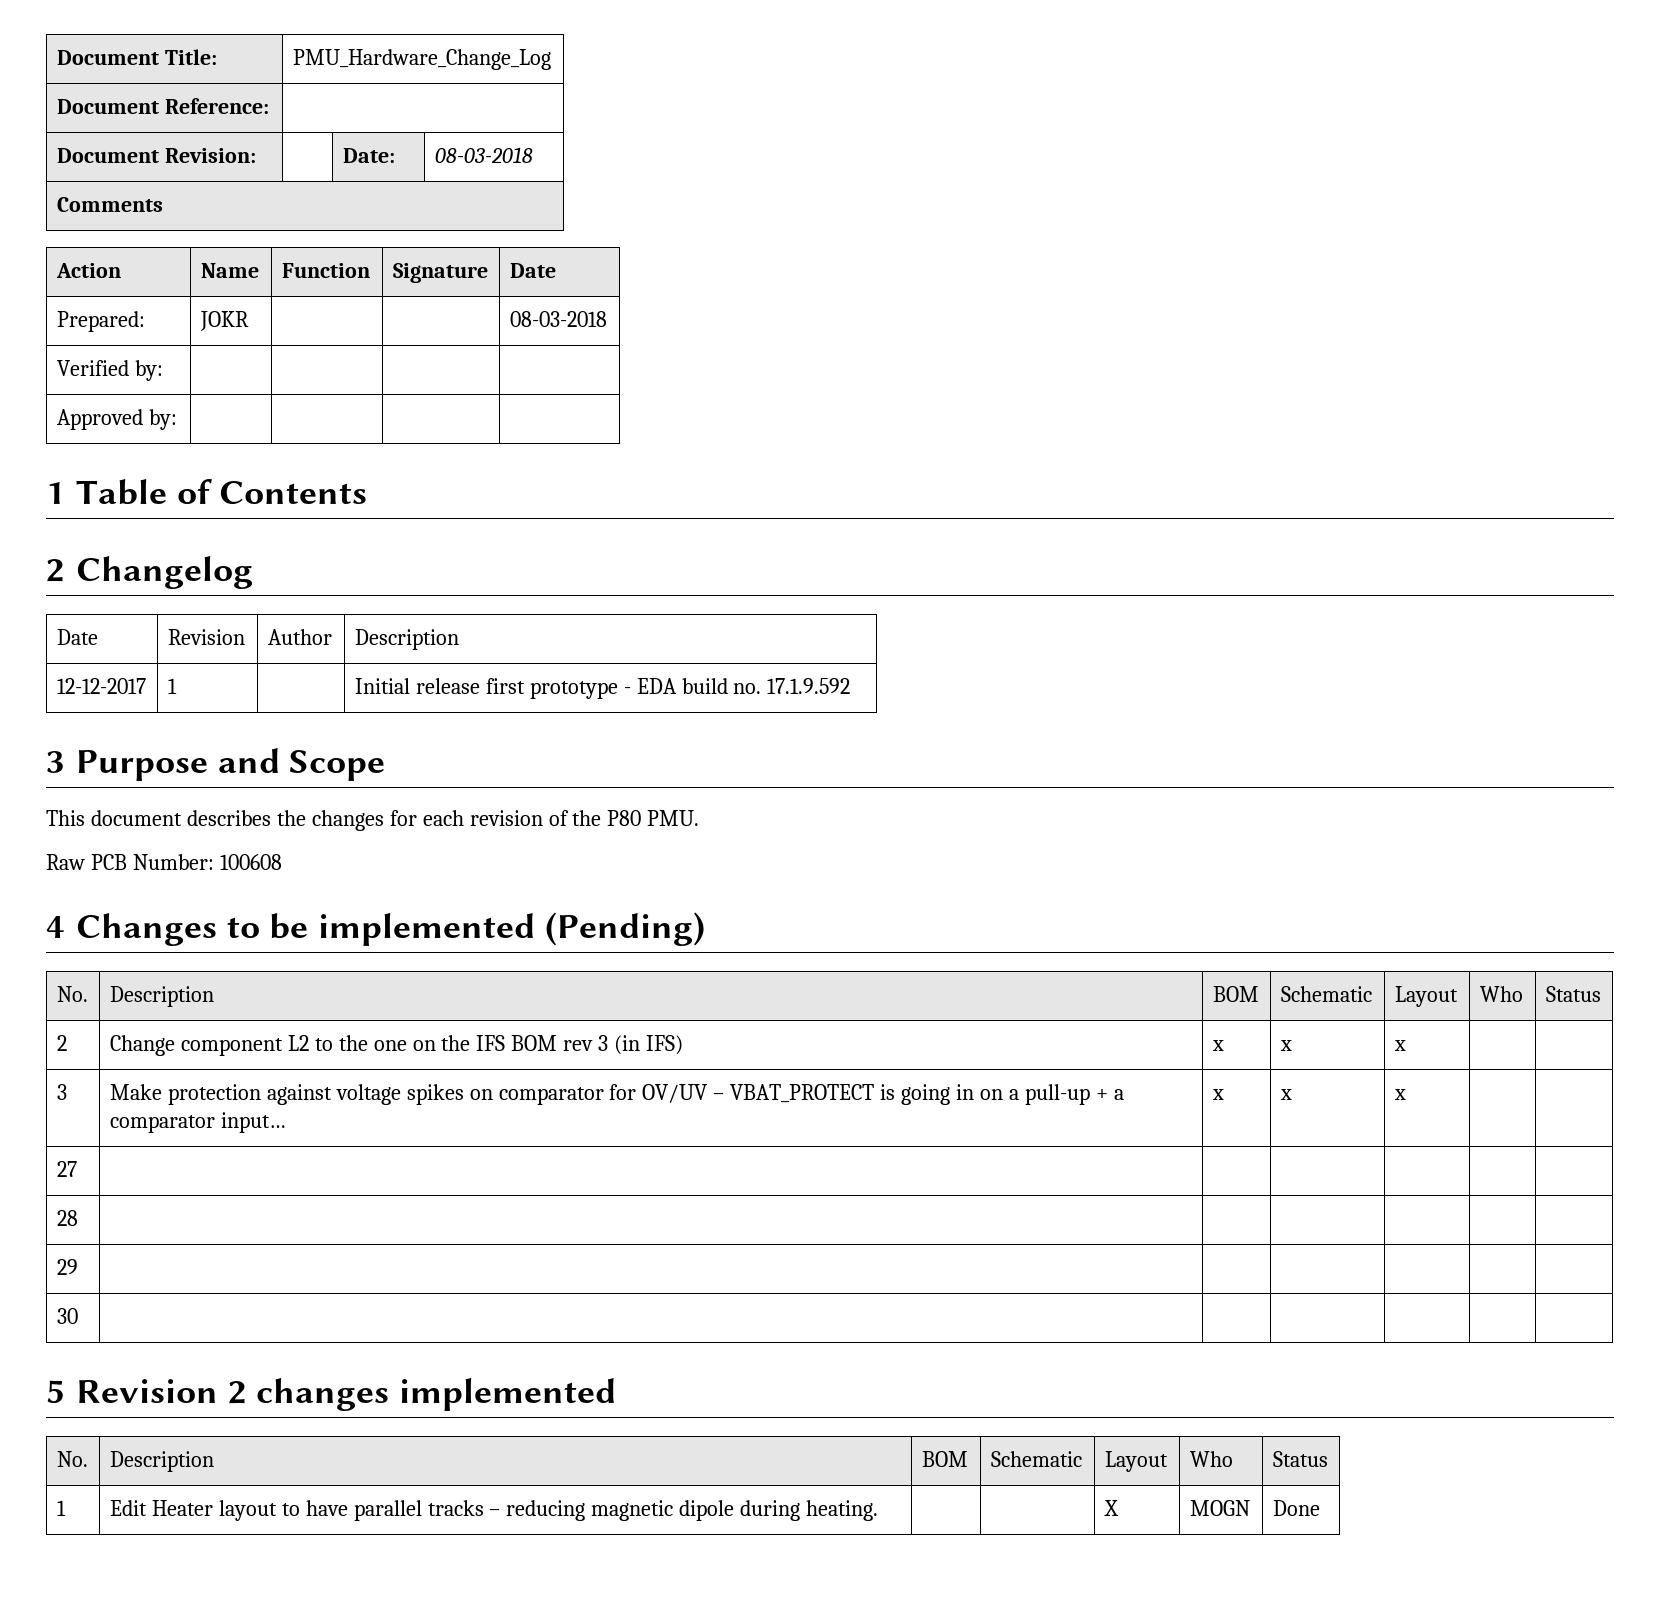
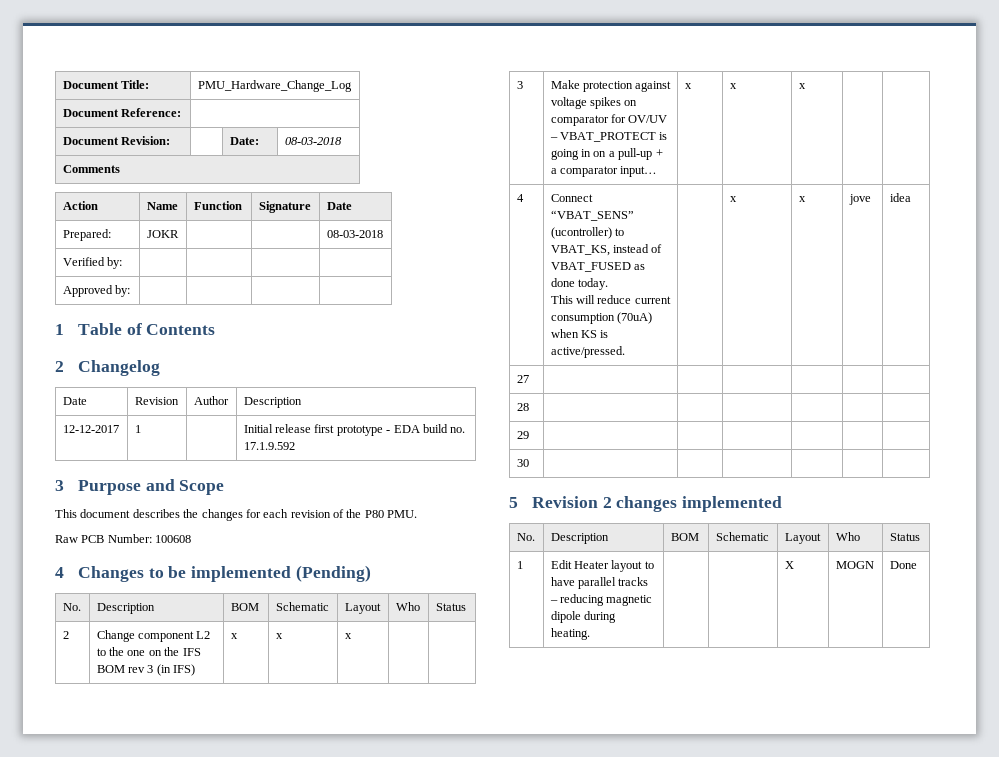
+ 4 | Connect “VBAT_SENS” (ucontroller) to VBAT_KS, instead of VBAT_FUSED as done today.
+ This will reduce current consumption (70uA) when KS is active/pressed. | | x | x | jove | idea

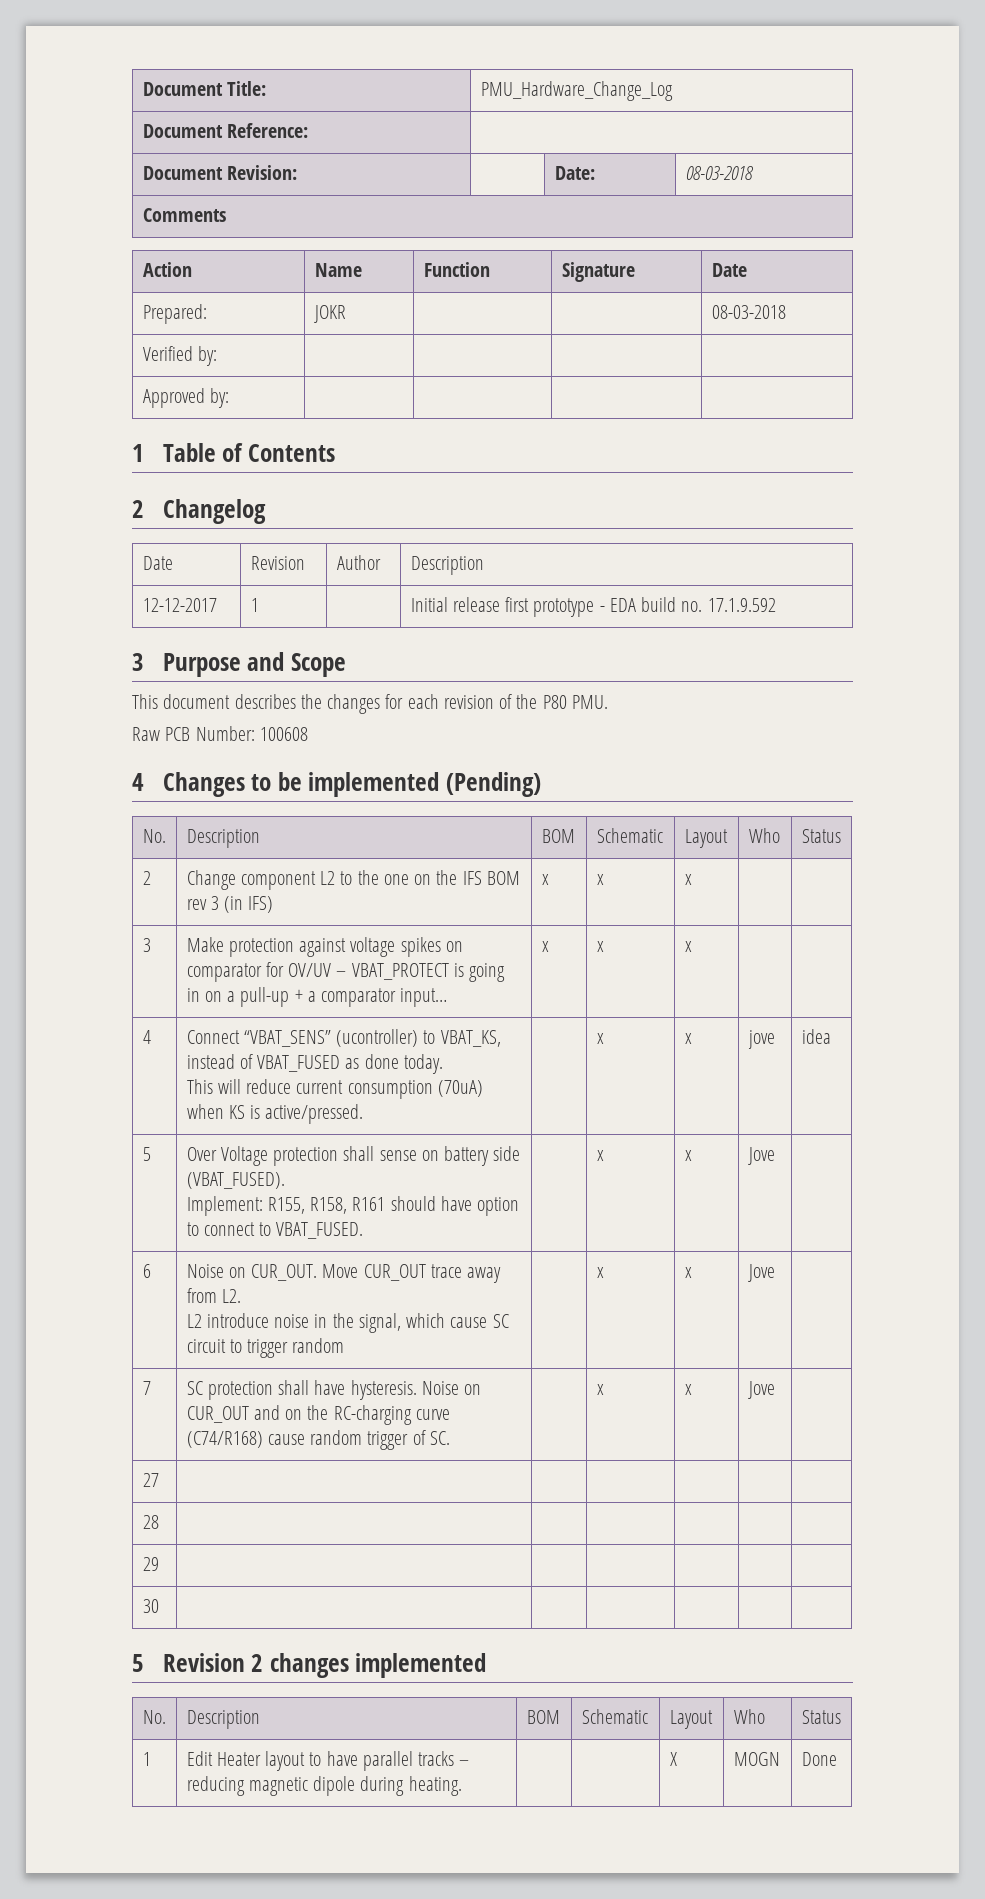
+ 5 | Over Voltage protection shall sense on battery side (VBAT_FUSED).
+ Implement: R155, R158, R161 should have option to connect to VBAT_FUSED. | | x | x | Jove |
+ 6 | Noise on CUR_OUT. Move CUR_OUT trace away from L2.
+ L2 introduce noise in the signal, which cause SC circuit to trigger random | | x | x | Jove |
+ 7 | SC protection shall have hysteresis. Noise on CUR_OUT and on the RC-charging curve (C74/R168) cause random trigger of SC. | | x | x | Jove |

